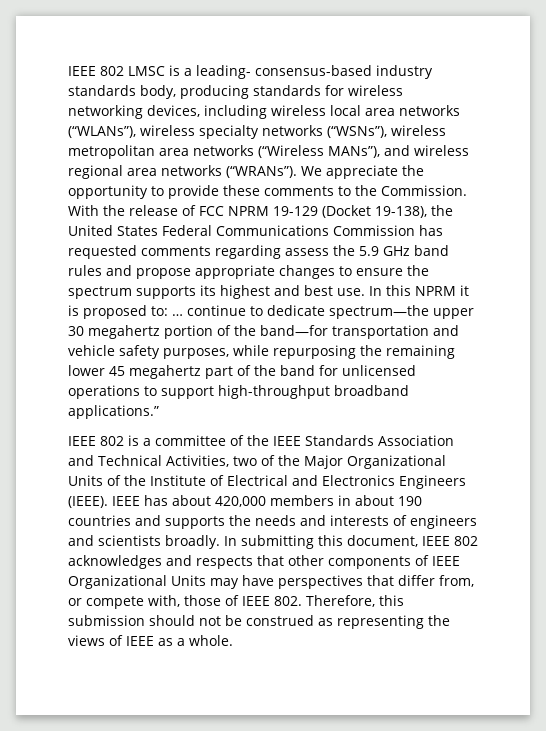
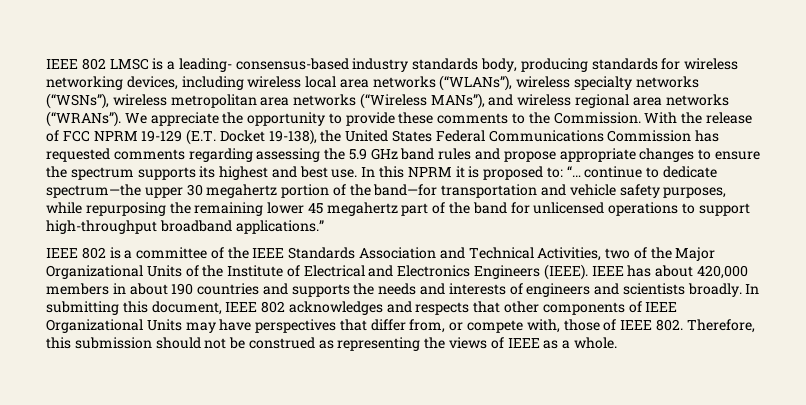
- With the release of FCC NPRM 19-129 (Docket 19-138), the United States Federal Communications Commission has requested comments regarding assess the 5.9 GHz band rules and propose appropriate changes to ensure the spectrum supports its highest and best use.
+ With the release of FCC NPRM 19-129 (E.T. Docket 19-138), the United States Federal Communications Commission has requested comments regarding assessing the 5.9 GHz band rules and propose appropriate changes to ensure the spectrum supports its highest and best use.
- In this NPRM it is proposed to: … continue to dedicate spectrum—the upper 30 megahertz portion of the band—for transportation and vehicle safety purposes, while repurposing the remaining lower 45 megahertz part of the band for unlicensed operations to support high-throughput broadband applications.”
+ In this NPRM it is proposed to: “… continue to dedicate spectrum—the upper 30 megahertz portion of the band—for transportation and vehicle safety purposes, while repurposing the remaining lower 45 megahertz part of the band for unlicensed operations to support high-throughput broadband applications.”

